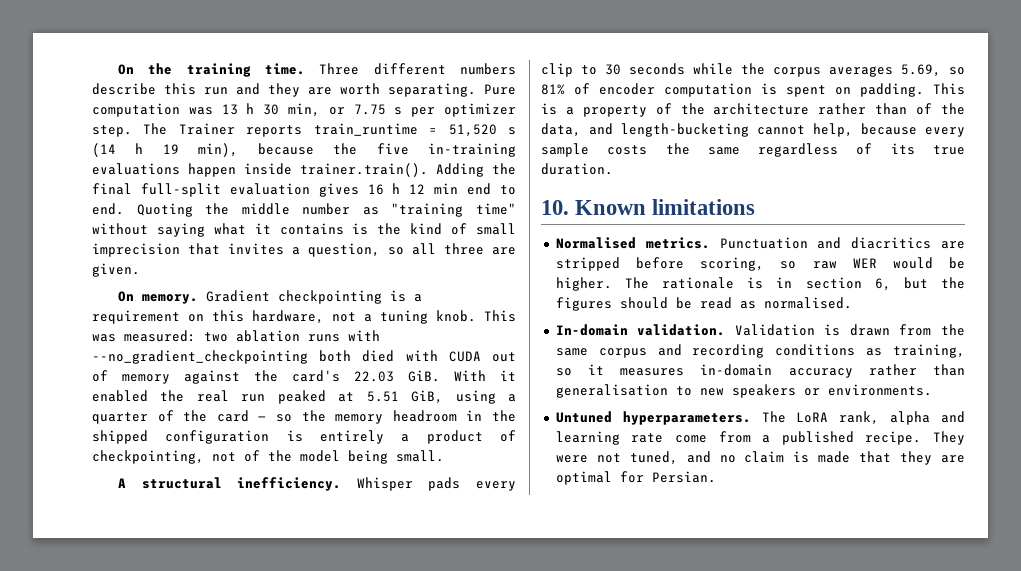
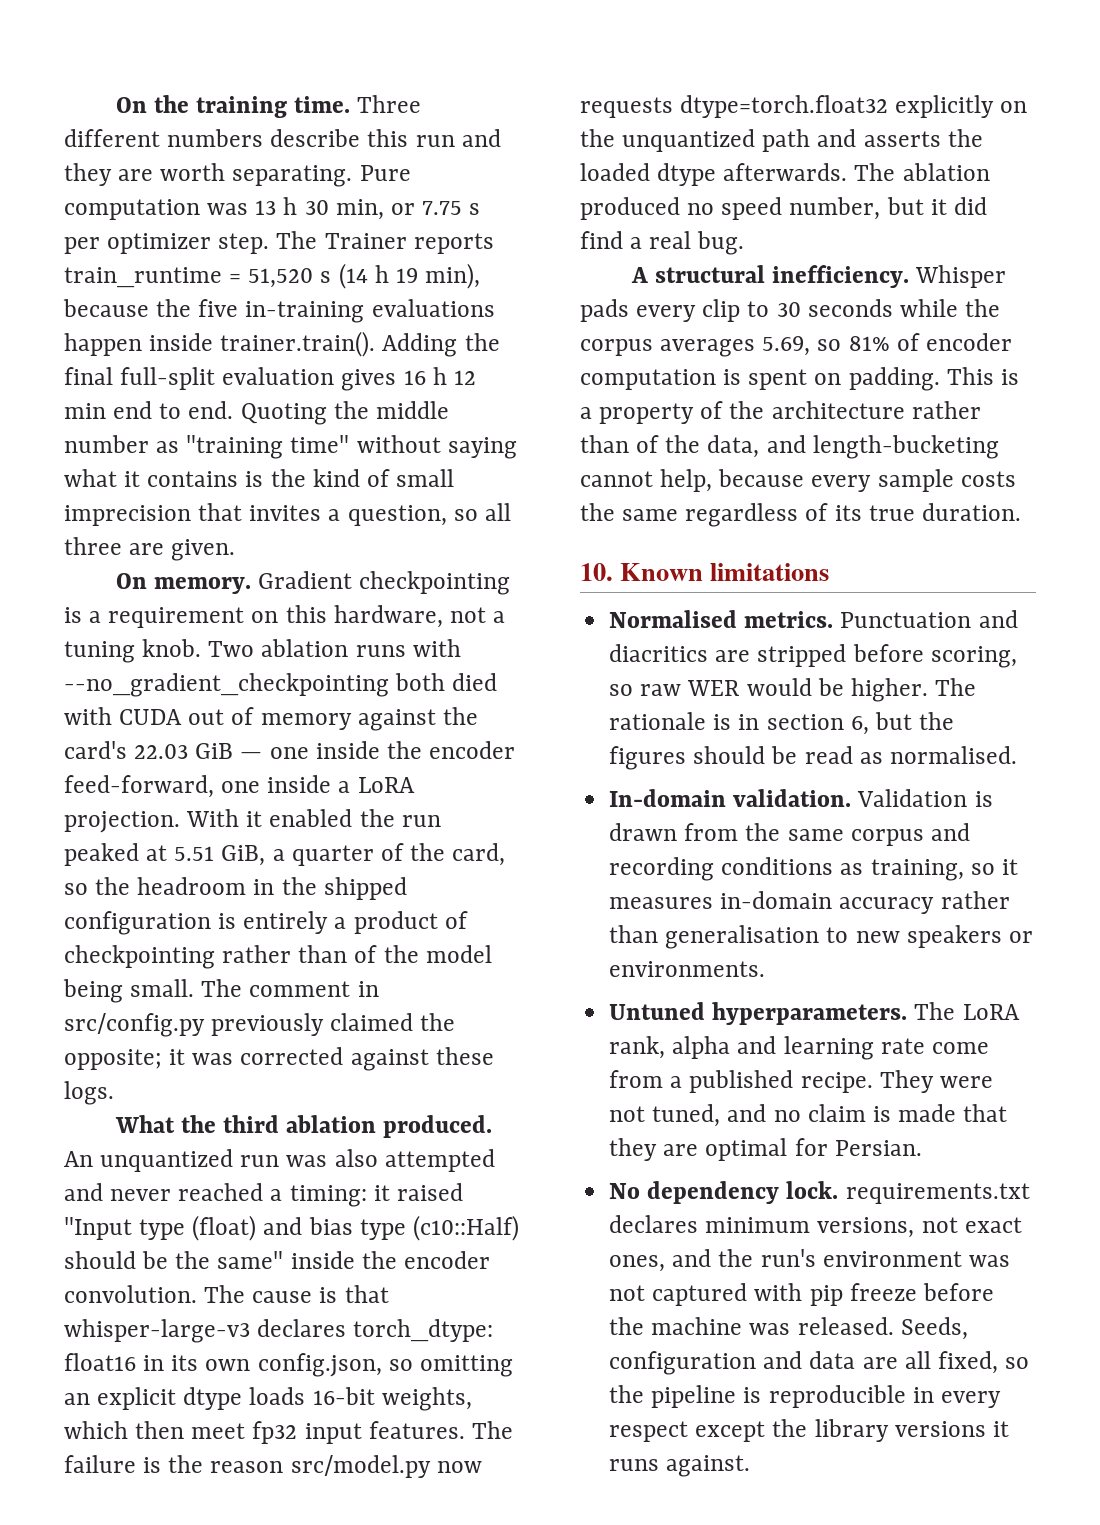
- This was measured: two ablation runs with --no_gradient_checkpointing both died with CUDA out of memory against the card's 22.03 GiB. With it enabled the real run peaked at 5.51 GiB, using a quarter of the card — so the memory headroom in the shipped configuration is entirely a product of checkpointing, not of the model being small.
+ Two ablation runs with --no_gradient_checkpointing both died with CUDA out of memory against the card's 22.03 GiB — one inside the encoder feed-forward, one inside a LoRA projection. With it enabled the run peaked at 5.51 GiB, a quarter of the card, so the headroom in the shipped configuration is entirely a product of checkpointing rather than of the model being small. The comment in src/config.py previously claimed the opposite; it was corrected against these logs.
+ What the third ablation produced. An unquantized run was also attempted and never reached a timing: it raised "Input type (float) and bias type (c10::Half) should be the same" inside the encoder convolution. The cause is that whisper-large-v3 declares torch_dtype: float16 in its own config.json, so omitting an explicit dtype loads 16-bit weights, which then meet fp32 input features. The failure is the reason src/model.py now requests dtype=torch.float32 explicitly on the unquantized path and asserts the loaded dtype afterwards. The ablation produced no speed number, but it did find a real bug.
+ No dependency lock. requirements.txt declares minimum versions, not exact ones, and the run's environment was not captured with pip freeze before the machine was released. Seeds, configuration and data are all fixed, so the pipeline is reproducible in every respect except the library versions it runs against.

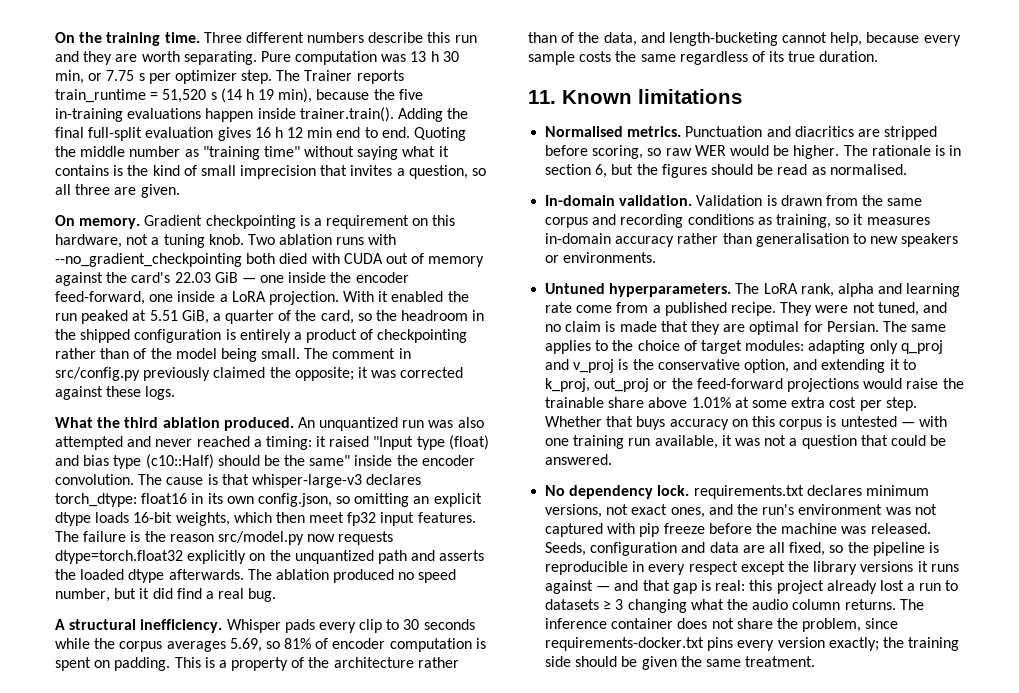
- 10. Known limitations
+ 11. Known limitations
+ The same applies to the choice of target modules: adapting only q_proj and v_proj is the conservative option, and extending it to k_proj, out_proj or the feed-forward projections would raise the trainable share above 1.01% at some extra cost per step. Whether that buys accuracy on this corpus is untested — with one training run available, it was not a question that could be answered.
- Seeds, configuration and data are all fixed, so the pipeline is reproducible in every respect except the library versions it runs against.
+ Seeds, configuration and data are all fixed, so the pipeline is reproducible in every respect except the library versions it runs against — and that gap is real: this project already lost a run to datasets ≥ 3 changing what the audio column returns. The inference container does not share the problem, since requirements-docker.txt pins every version exactly; the training side should be given the same treatment.

